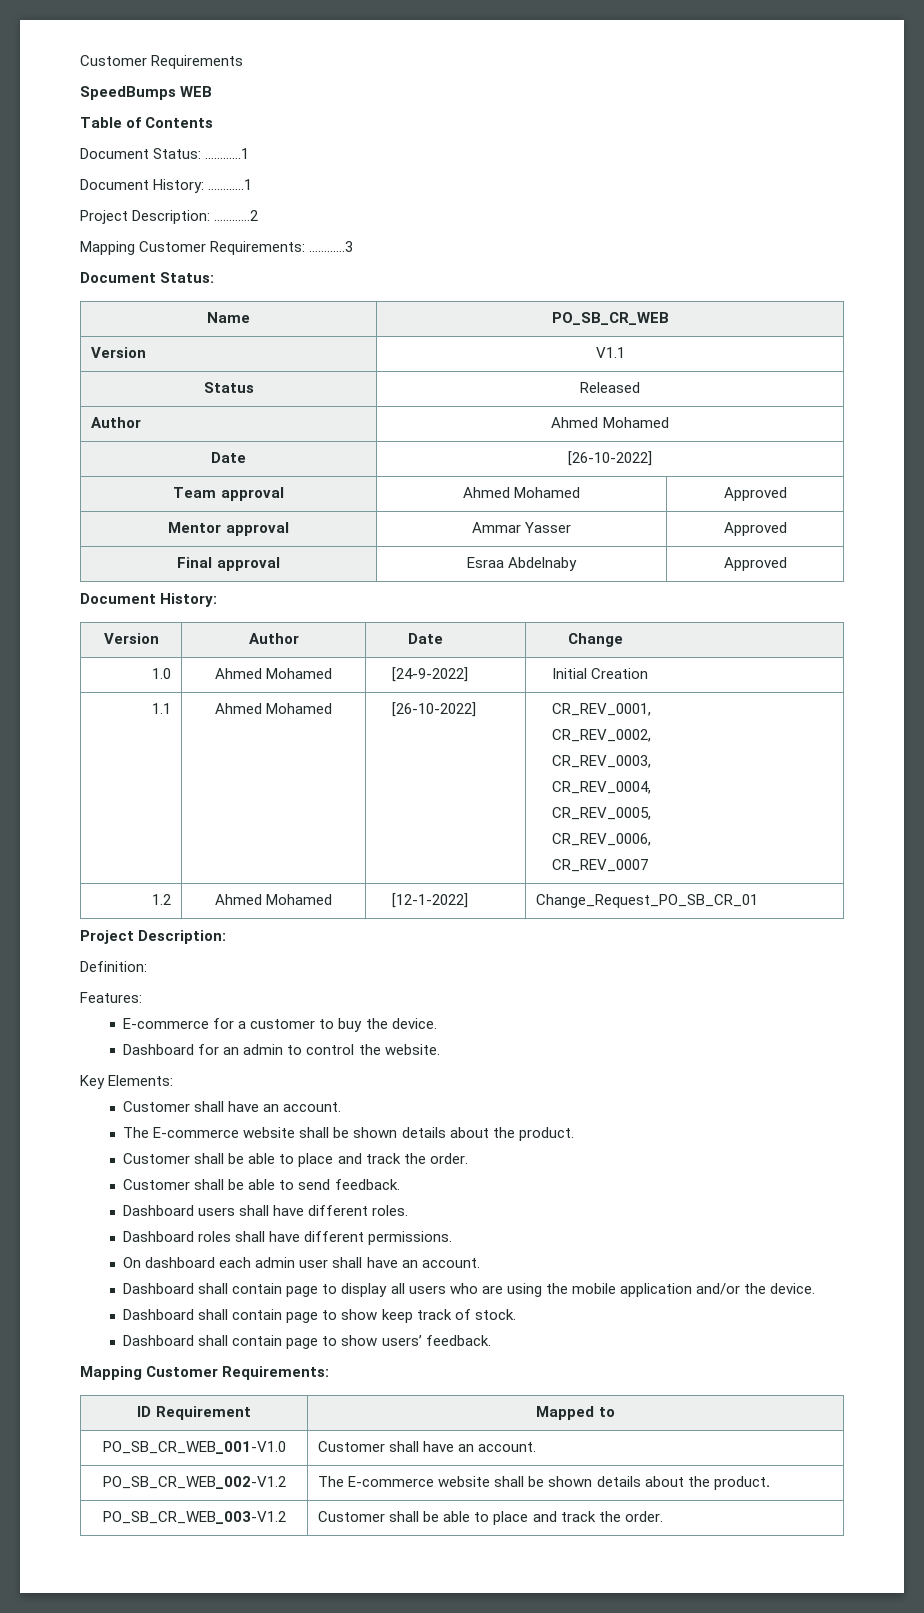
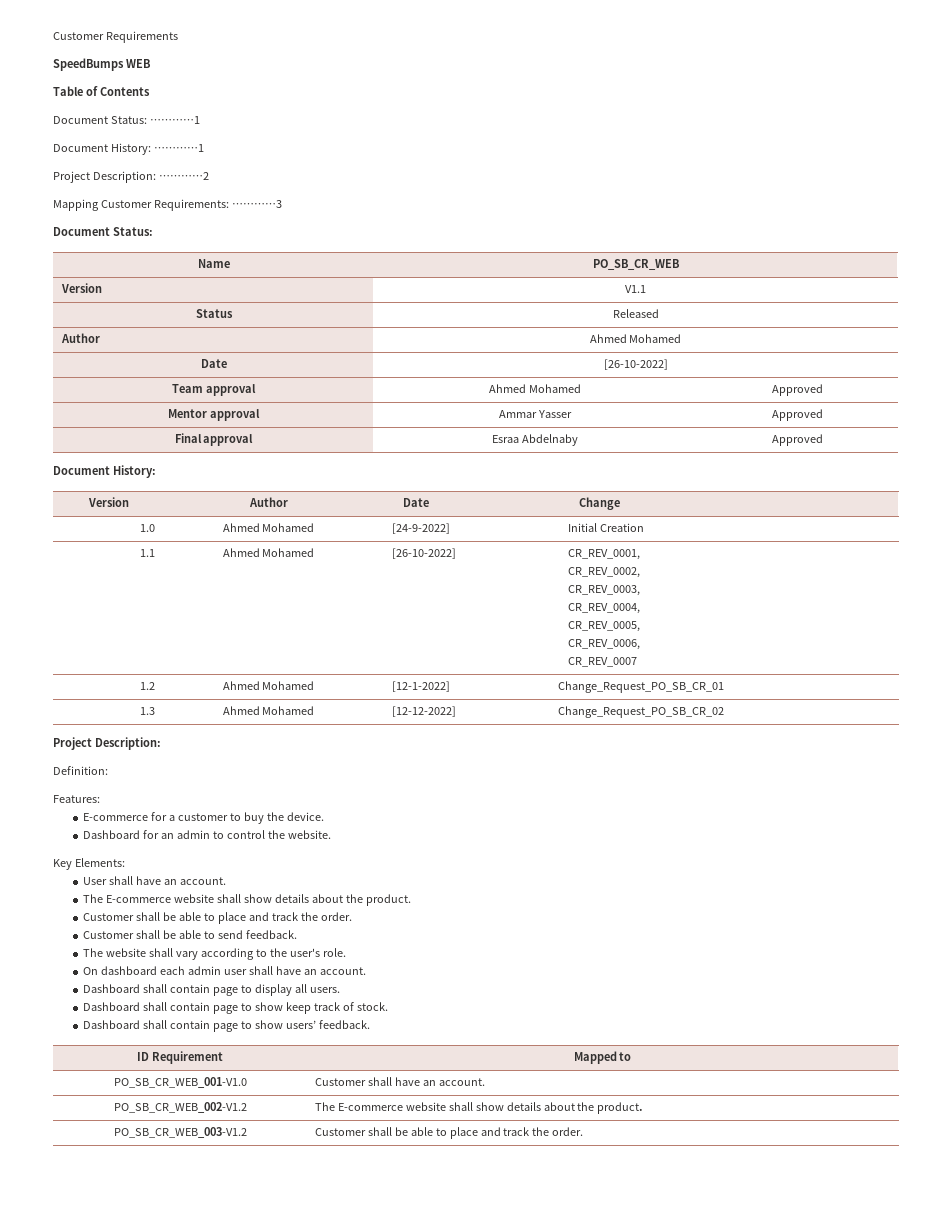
+ 1.3 | Ahmed Mohamed | [12-12-2022] | Change_Request_PO_SB_CR_02
  Key Elements:
- Customer shall have an account.
- The E-commerce website shall be shown details about the product.
+ User shall have an account.
+ The E-commerce website shall show details about the product.
- Dashboard users shall have different roles.
- Dashboard roles shall have different permissions.
+ The website shall vary according to the user's role.
- Dashboard shall contain page to display all users who are using the mobile application and/or the device.
+ Dashboard shall contain page to display all users.
  Dashboard shall contain page to show users’ feedback.
- Mapping Customer Requirements:
- PO_SB_CR_WEB_002-V1.2 | The E-commerce website shall be shown details about the product.
+ PO_SB_CR_WEB_002-V1.2 | The E-commerce website shall show details about the product.

